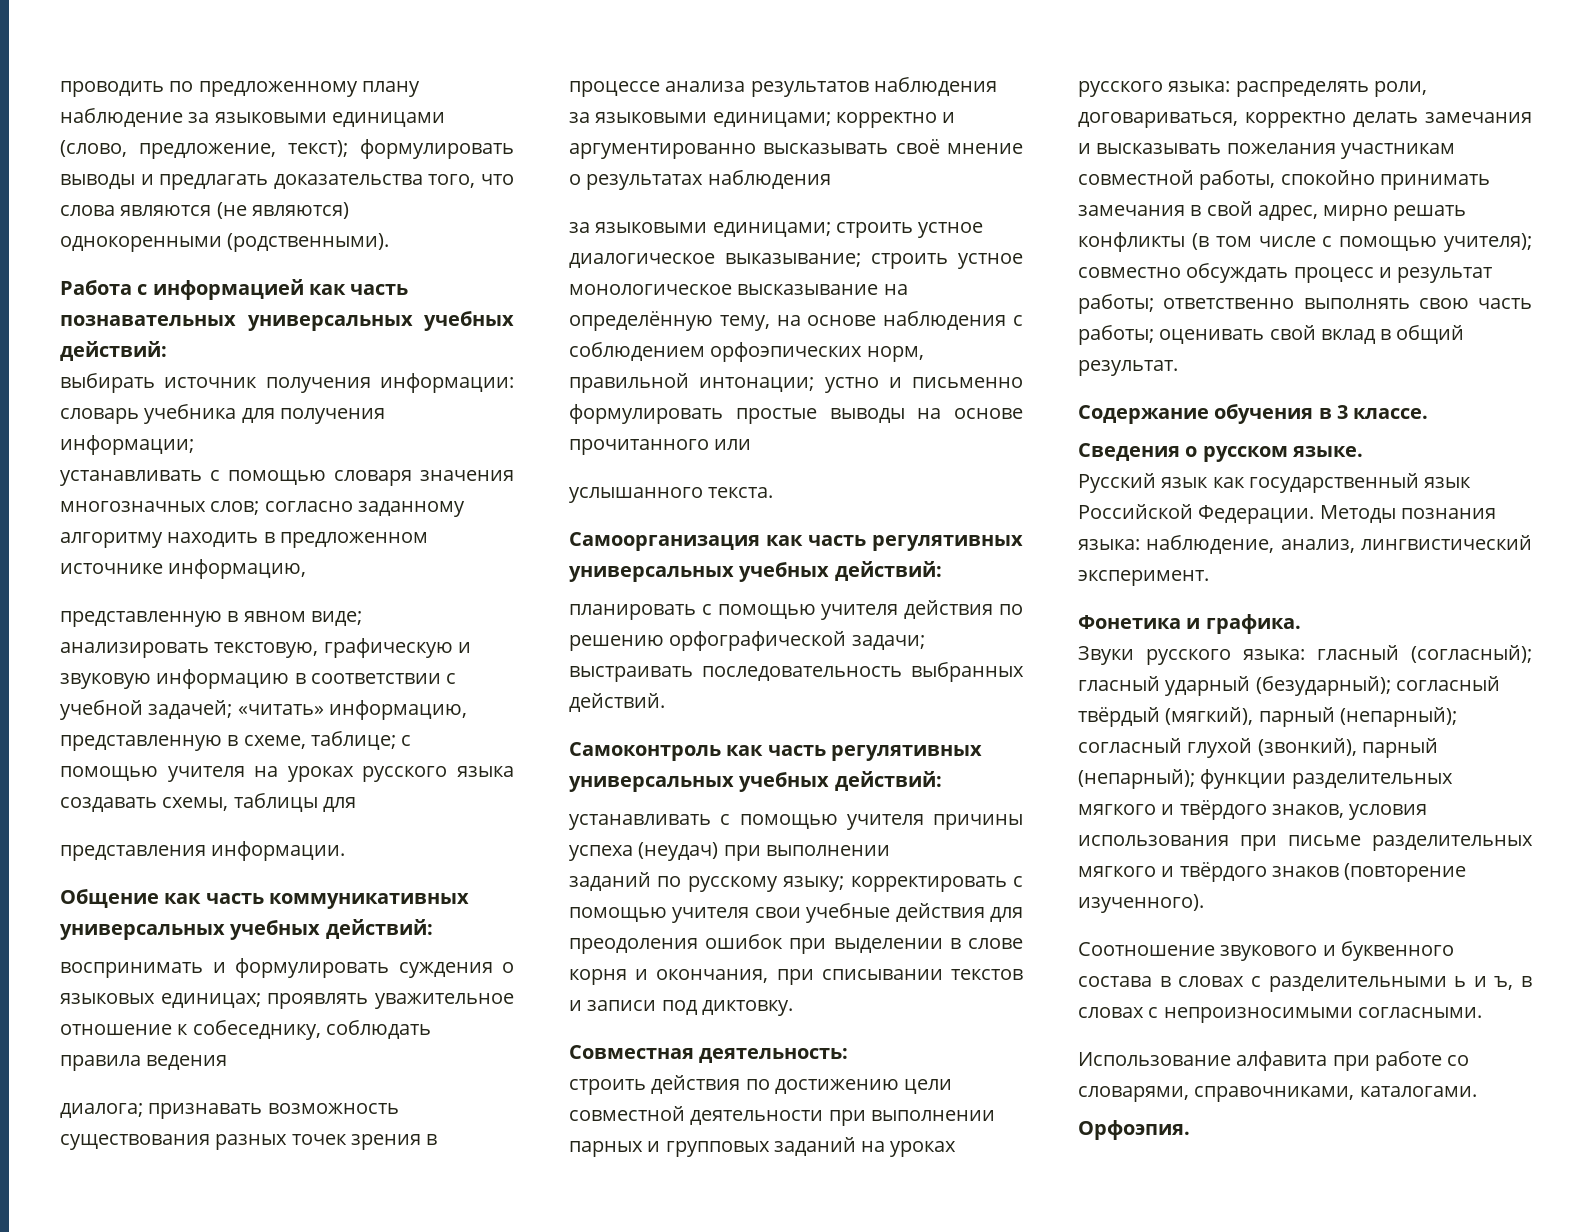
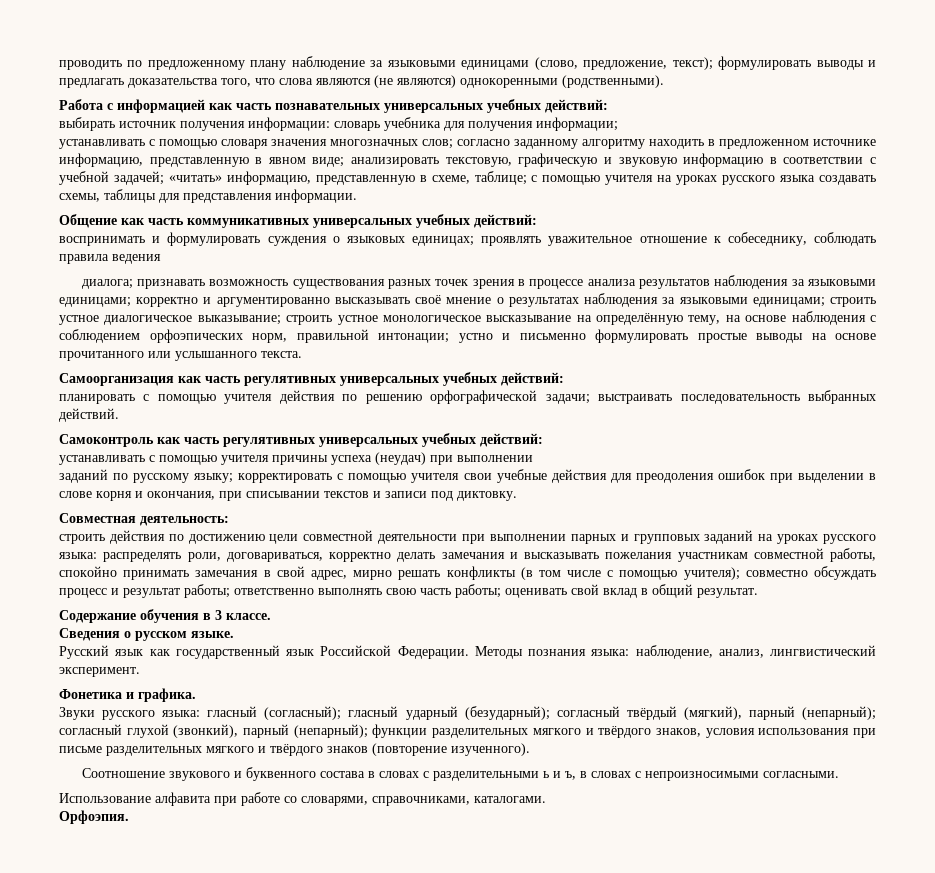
- устанавливать с помощью словаря значения многозначных слов; согласно заданному алгоритму находить в предложенном источнике информацию,
- представленную в явном виде; анализировать текстовую, графическую и звуковую информацию в соответствии с учебной задачей; «читать» информацию, представленную в схеме, таблице; с помощью учителя на уроках русского языка создавать схемы, таблицы для
- представления информации.
+ устанавливать с помощью словаря значения многозначных слов; согласно заданному алгоритму находить в предложенном источнике информацию, представленную в явном виде; анализировать текстовую, графическую и звуковую информацию в соответствии с учебной задачей; «читать» информацию, представленную в схеме, таблице; с помощью учителя на уроках русского языка создавать схемы, таблицы для представления информации.
- диалога; признавать возможность существования разных точек зрения в процессе анализа результатов наблюдения за языковыми единицами; корректно и аргументированно высказывать своё мнение о результатах наблюдения
- за языковыми единицами; строить устное диалогическое выказывание; строить устное монологическое высказывание на определённую тему, на основе наблюдения с соблюдением орфоэпических норм, правильной интонации; устно и письменно формулировать простые выводы на основе прочитанного или
- услышанного текста.
+ диалога; признавать возможность существования разных точек зрения в процессе анализа результатов наблюдения за языковыми единицами; корректно и аргументированно высказывать своё мнение о результатах наблюдения за языковыми единицами; строить устное диалогическое выказывание; строить устное монологическое высказывание на определённую тему, на основе наблюдения с соблюдением орфоэпических норм, правильной интонации; устно и письменно формулировать простые выводы на основе прочитанного или услышанного текста.

